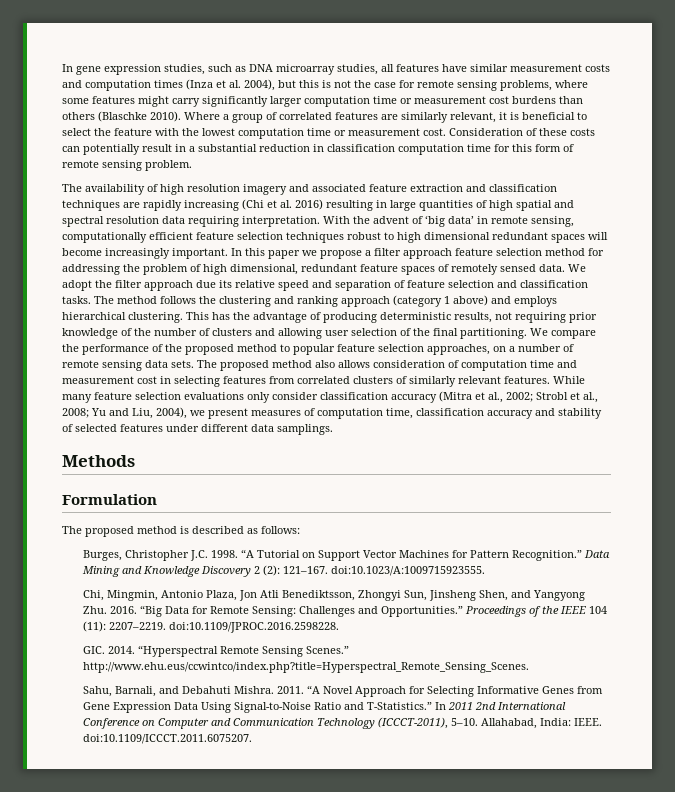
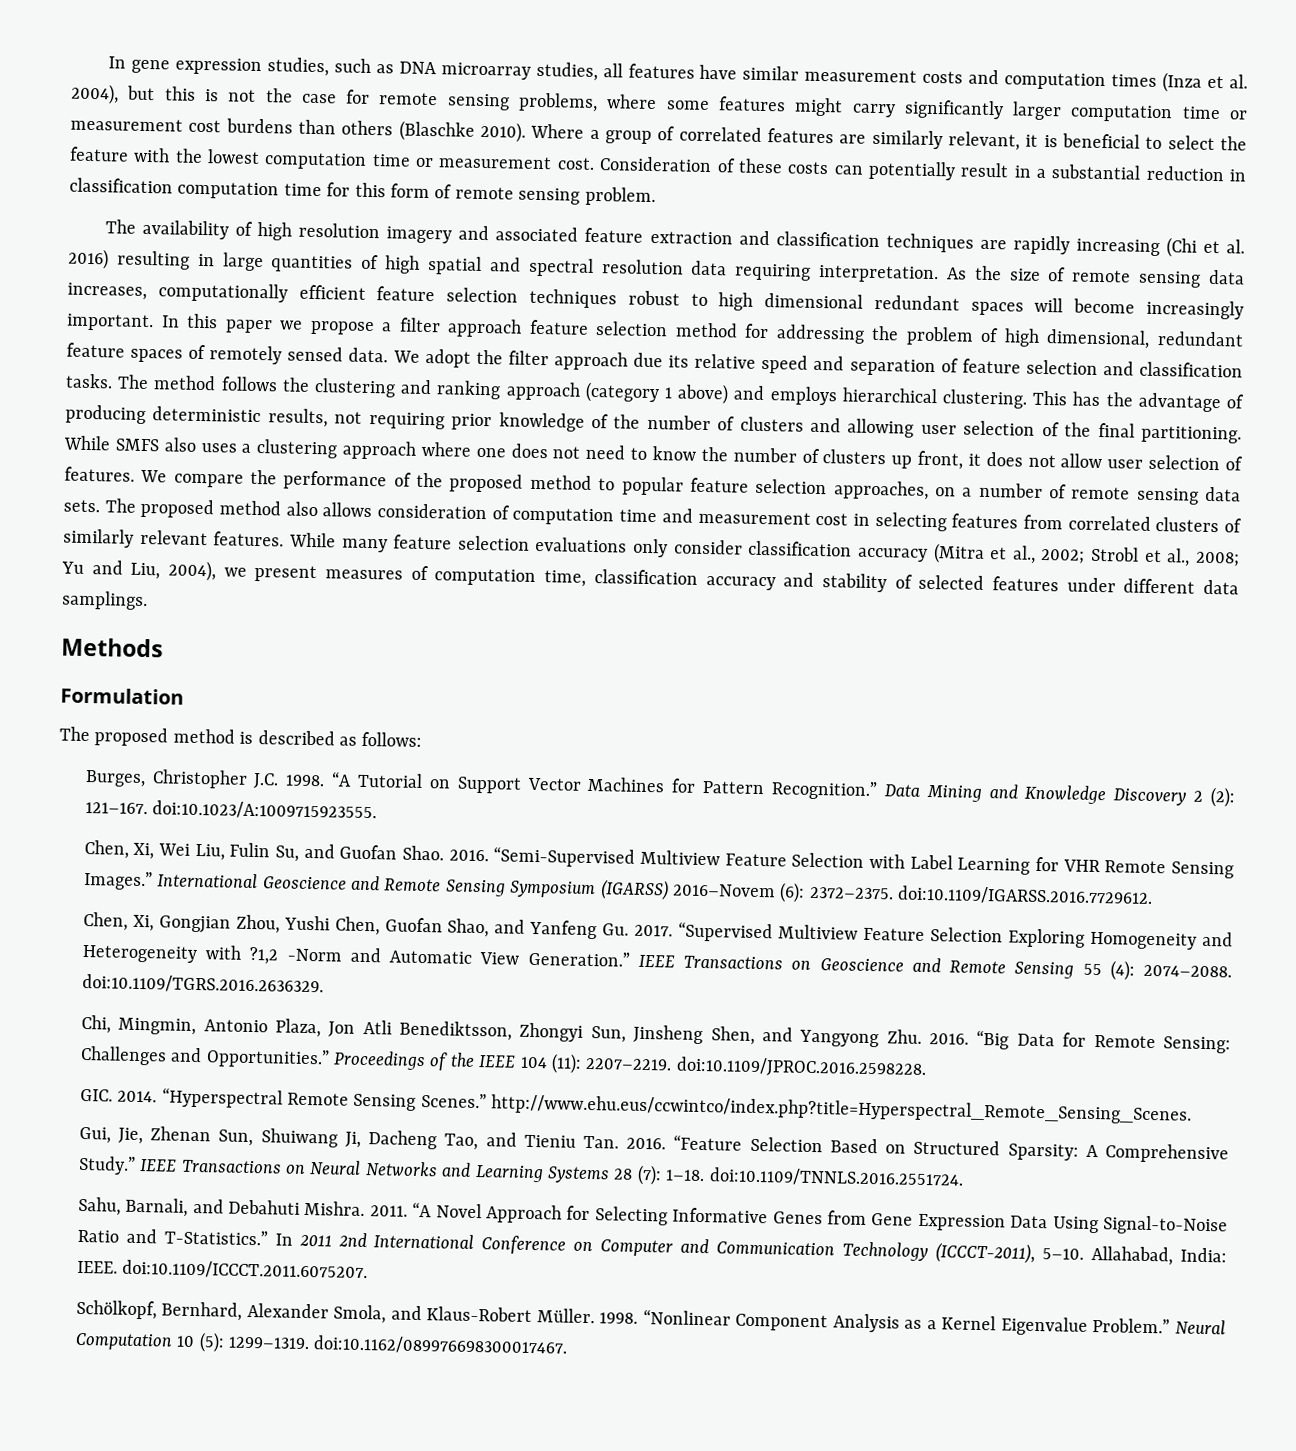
- With the advent of ‘big data’ in remote sensing, computationally efficient feature selection techniques robust to high dimensional redundant spaces will become increasingly important.
+ As the size of remote sensing data increases, computationally efficient feature selection techniques robust to high dimensional redundant spaces will become increasingly important.
+ While SMFS also uses a clustering approach where one does not need to know the number of clusters up front, it does not allow user selection of features.
+ Chen, Xi, Wei Liu, Fulin Su, and Guofan Shao. 2016. “Semi-Supervised Multiview Feature Selection with Label Learning for VHR Remote Sensing Images.” International Geoscience and Remote Sensing Symposium (IGARSS) 2016–Novem (6): 2372–2375. doi:10.1109/IGARSS.2016.7729612.
+ Chen, Xi, Gongjian Zhou, Yushi Chen, Guofan Shao, and Yanfeng Gu. 2017. “Supervised Multiview Feature Selection Exploring Homogeneity and Heterogeneity with ?1,2 -Norm and Automatic View Generation.” IEEE Transactions on Geoscience and Remote Sensing 55 (4): 2074–2088. doi:10.1109/TGRS.2016.2636329.
+ Gui, Jie, Zhenan Sun, Shuiwang Ji, Dacheng Tao, and Tieniu Tan. 2016. “Feature Selection Based on Structured Sparsity: A Comprehensive Study.” IEEE Transactions on Neural Networks and Learning Systems 28 (7): 1–18. doi:10.1109/TNNLS.2016.2551724.
+ Schölkopf, Bernhard, Alexander Smola, and Klaus-Robert Müller. 1998. “Nonlinear Component Analysis as a Kernel Eigenvalue Problem.” Neural Computation 10 (5): 1299–1319. doi:10.1162/089976698300017467.

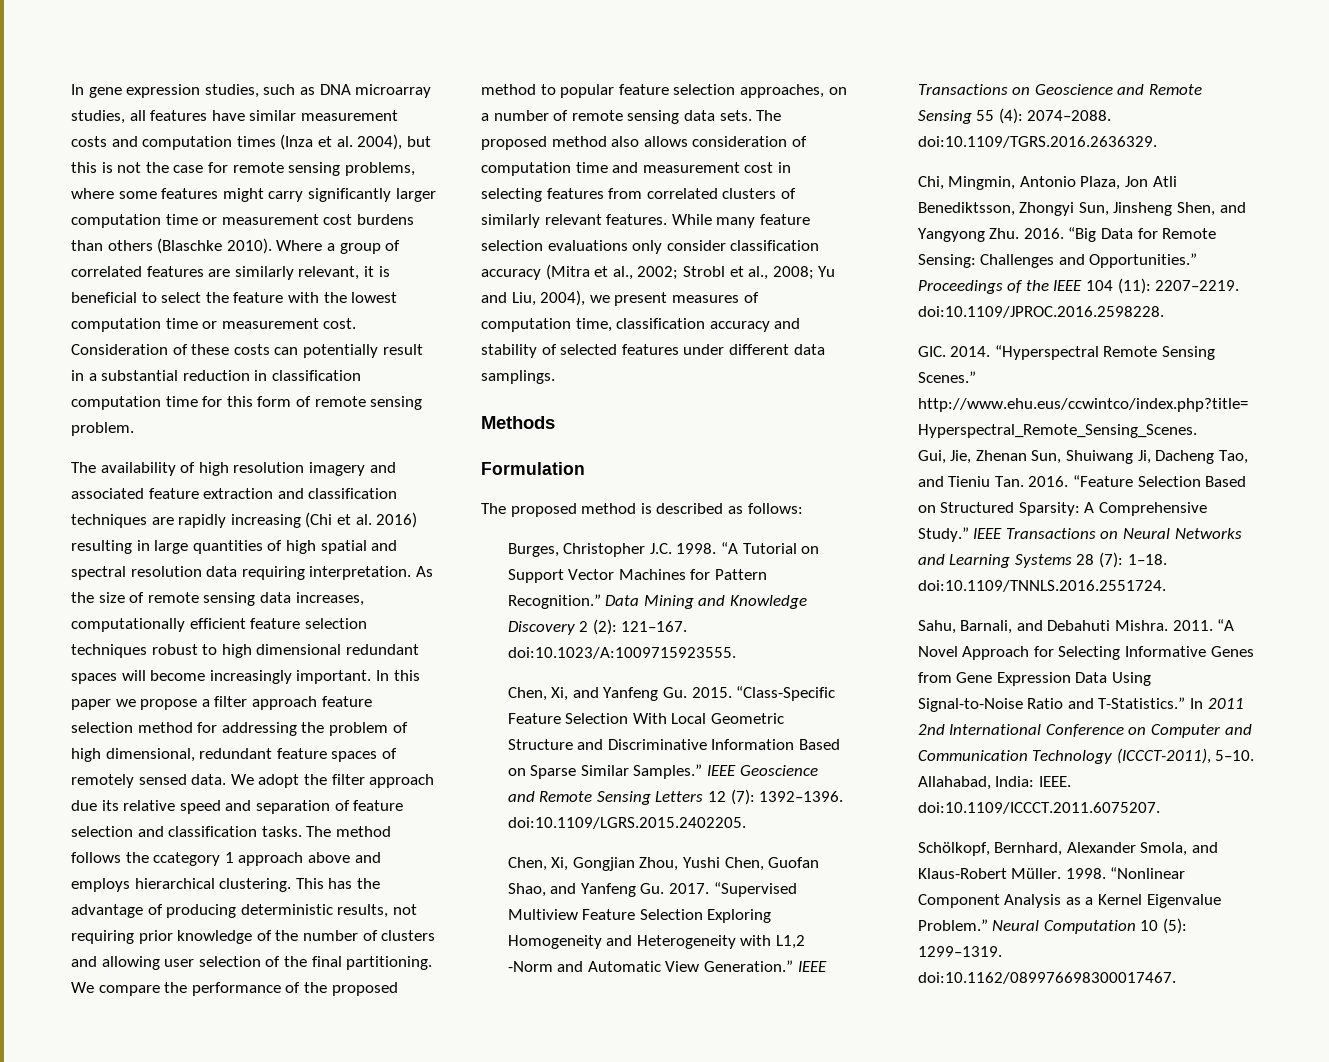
- The method follows the clustering and ranking approach (category 1 above) and employs hierarchical clustering.
+ The method follows the ccategory 1 approach above and employs hierarchical clustering.
- While SMFS also uses a clustering approach where one does not need to know the number of clusters up front, it does not allow user selection of features.
- Chen, Xi, Wei Liu, Fulin Su, and Guofan Shao. 2016. “Semi-Supervised Multiview Feature Selection with Label Learning for VHR Remote Sensing Images.” International Geoscience and Remote Sensing Symposium (IGARSS) 2016–Novem (6): 2372–2375. doi:10.1109/IGARSS.2016.7729612.
+ Chen, Xi, and Yanfeng Gu. 2015. “Class-Specific Feature Selection With Local Geometric Structure and Discriminative Information Based on Sparse Similar Samples.” IEEE Geoscience and Remote Sensing Letters 12 (7): 1392–1396. doi:10.1109/LGRS.2015.2402205.
- “Supervised Multiview Feature Selection Exploring Homogeneity and Heterogeneity with ?1,2 -Norm and Automatic View Generation.”
+ “Supervised Multiview Feature Selection Exploring Homogeneity and Heterogeneity with L1,2 -Norm and Automatic View Generation.”

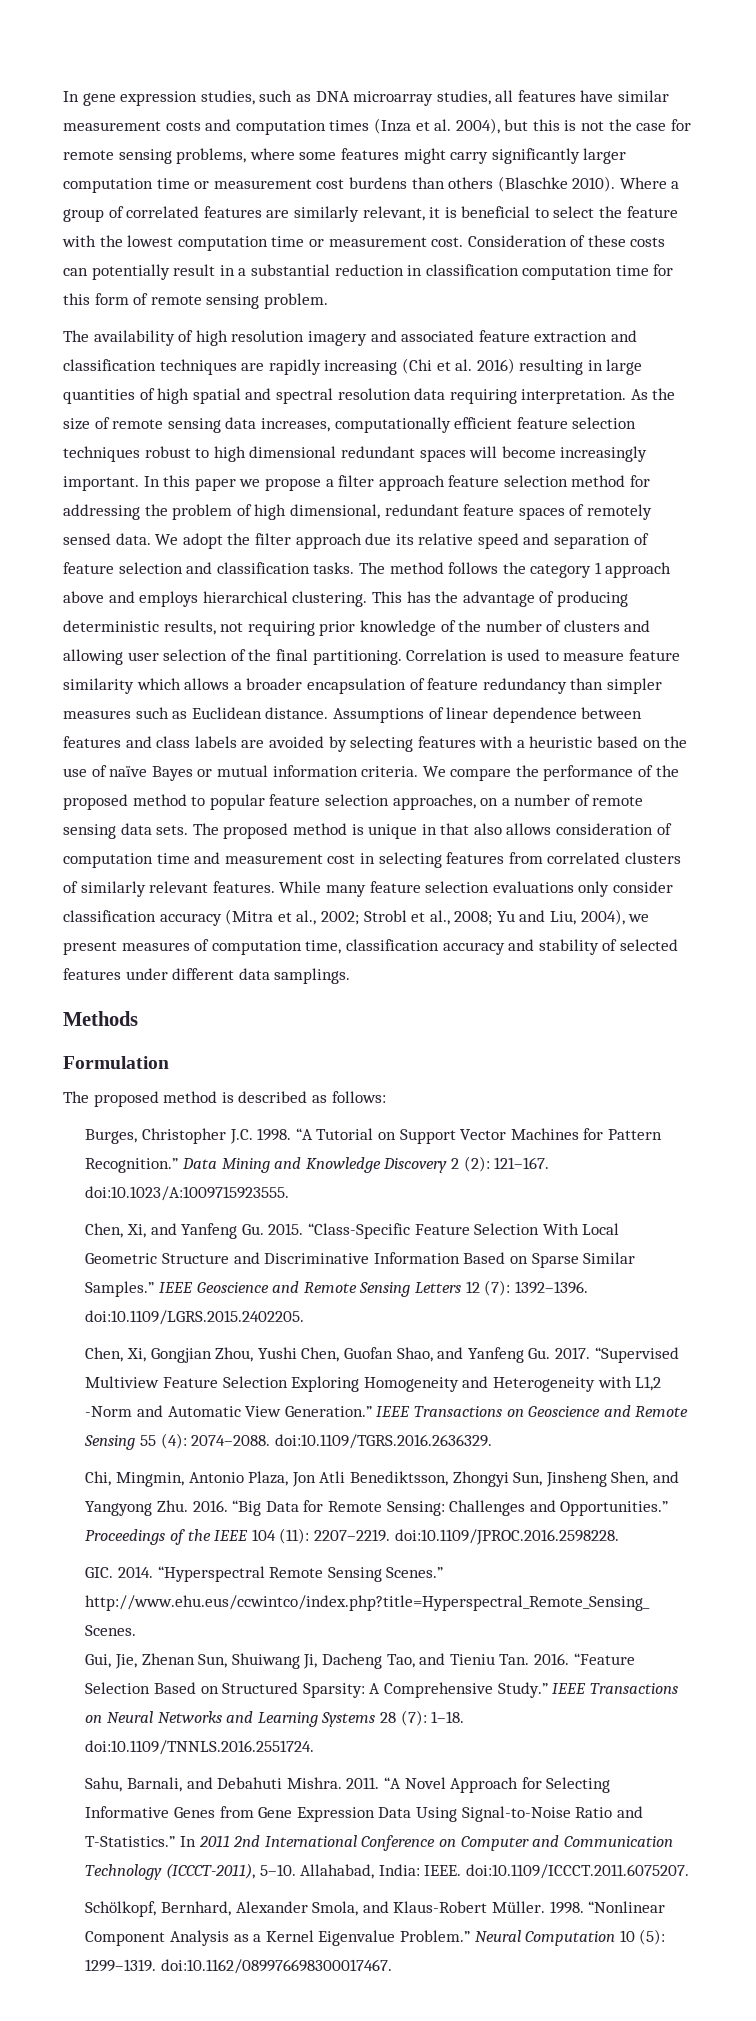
- The method follows the ccategory 1 approach above and employs hierarchical clustering.
+ The method follows the category 1 approach above and employs hierarchical clustering.
+ Correlation is used to measure feature similarity which allows a broader encapsulation of feature redundancy than simpler measures such as Euclidean distance. Assumptions of linear dependence between features and class labels are avoided by selecting features with a heuristic based on the use of naïve Bayes or mutual information criteria.
- The proposed method also allows consideration of computation time and measurement cost in selecting features from correlated clusters of similarly relevant features.
+ The proposed method is unique in that also allows consideration of computation time and measurement cost in selecting features from correlated clusters of similarly relevant features.

